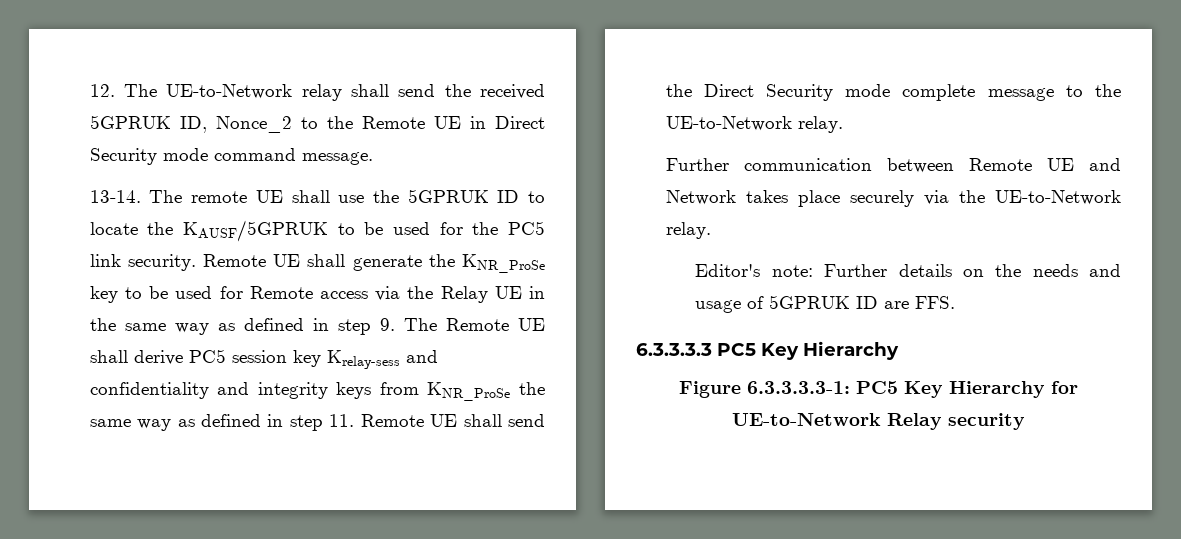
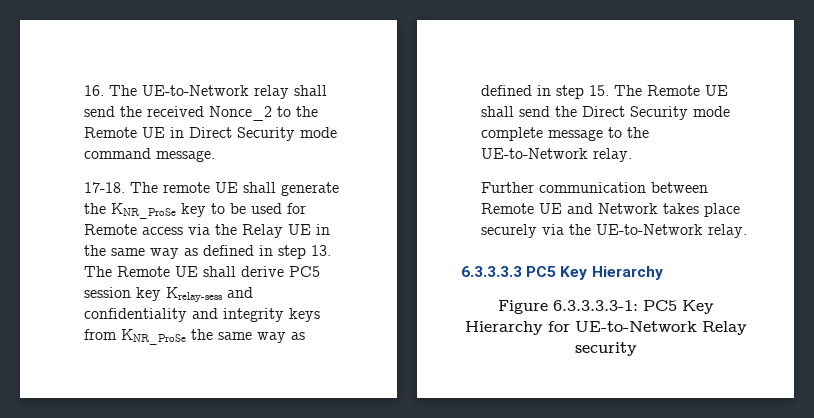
- 12. The UE-to-Network relay shall send the received 5GPRUK ID, Nonce_2 to the Remote UE in Direct Security mode command message.
+ 16. The UE-to-Network relay shall send the received Nonce_2 to the Remote UE in Direct Security mode command message.
- 13-14.
+ 17-18.
- The remote UE shall use the 5GPRUK ID to locate the KAUSF/5GPRUK to be used for the PC5 link security. Remote UE shall generate the KNR_ProSe key to be used for Remote access via the Relay UE in the same way as defined in step 9. The Remote UE shall derive PC5 session key Krelay-sess and confidentiality and integrity keys from KNR_ProSe the same way as defined in step 11. Remote UE shall send the Direct Security mode complete message to the UE-to-Network relay.
+ The remote UE shall generate the KNR_ProSe key to be used for Remote access via the Relay UE in the same way as defined in step 13. The Remote UE shall derive PC5 session key Krelay-sess and confidentiality and integrity keys from KNR_ProSe the same way as defined in step 15. The Remote UE shall send the Direct Security mode complete message to the UE-to-Network relay.
- Editor's note: Further details on the needs and usage of 5GPRUK ID are FFS.

